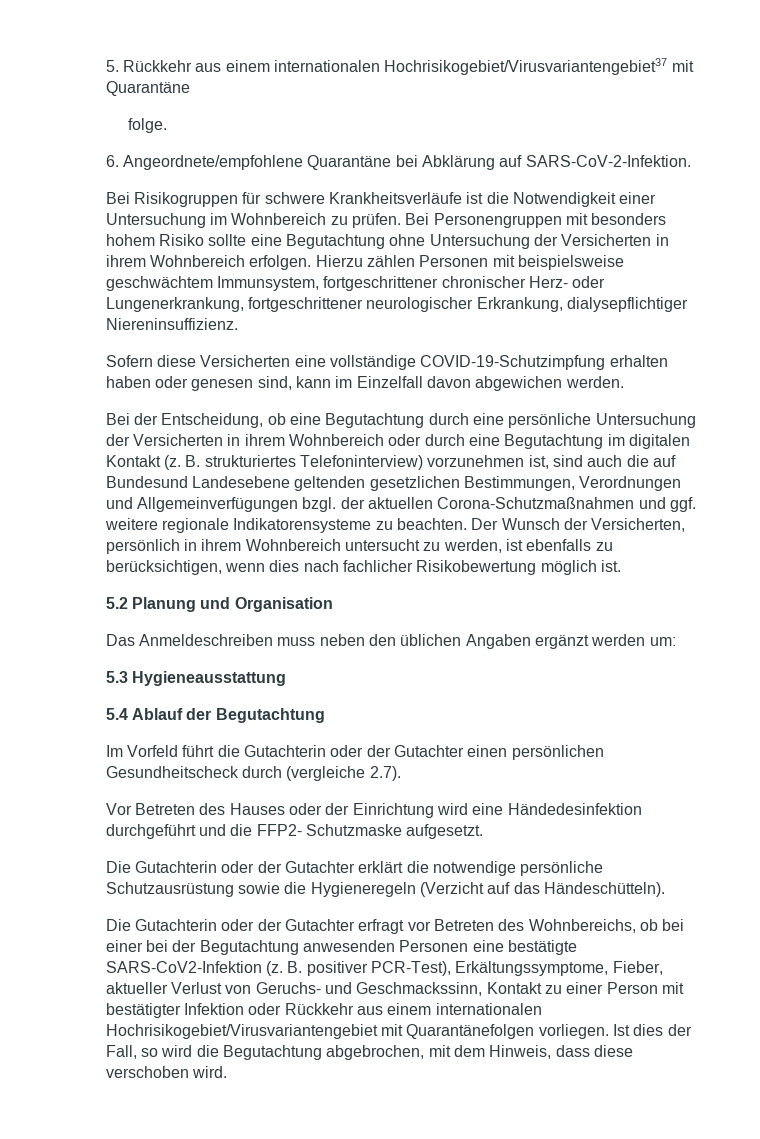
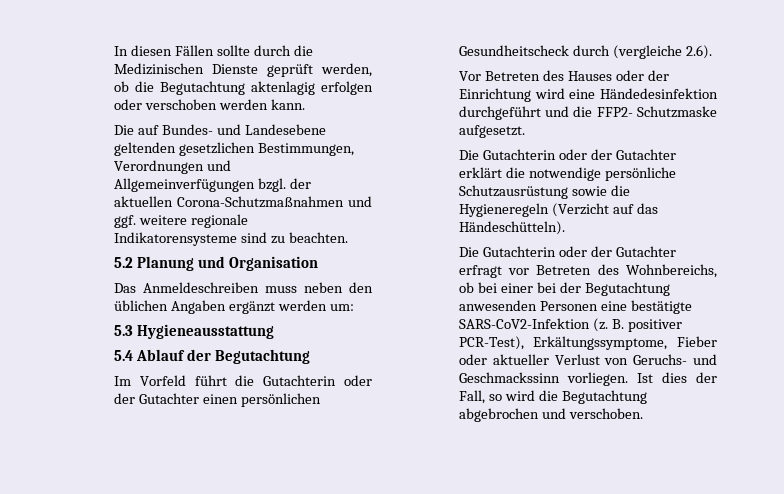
- 5. Rückkehr aus einem internationalen Hochrisikogebiet/Virusvariantengebiet37 mit Quarantäne
- folge.
- 6. Angeordnete/empfohlene Quarantäne bei Abklärung auf SARS-CoV-2-Infektion.
- Bei Risikogruppen für schwere Krankheitsverläufe ist die Notwendigkeit einer Untersuchung im Wohnbereich zu prüfen. Bei Personengruppen mit besonders hohem Risiko sollte eine Begutachtung ohne Untersuchung der Versicherten in ihrem Wohnbereich erfolgen. Hierzu zählen Personen mit beispielsweise geschwächtem Immunsystem, fortgeschrittener chronischer Herz- oder Lungenerkrankung, fortgeschrittener neurologischer Erkrankung, dialysepflichtiger Niereninsuffizienz.
- Sofern diese Versicherten eine vollständige COVID-19-Schutzimpfung erhalten haben oder genesen sind, kann im Einzelfall davon abgewichen werden.
- Bei der Entscheidung, ob eine Begutachtung durch eine persönliche Untersuchung der Versicherten in ihrem Wohnbereich oder durch eine Begutachtung im digitalen Kontakt (z. B. strukturiertes Telefoninterview) vorzunehmen ist, sind auch die auf Bundesund Landesebene geltenden gesetzlichen Bestimmungen, Verordnungen und Allgemeinverfügungen bzgl. der aktuellen Corona-Schutzmaßnahmen und ggf. weitere regionale Indikatorensysteme zu beachten. Der Wunsch der Versicherten, persönlich in ihrem Wohnbereich untersucht zu werden, ist ebenfalls zu berücksichtigen, wenn dies nach fachlicher Risikobewertung möglich ist.
+ In diesen Fällen sollte durch die Medizinischen Dienste geprüft werden, ob die Begutachtung aktenlagig erfolgen oder verschoben werden kann.
+ Die auf Bundes- und Landesebene geltenden gesetzlichen Bestimmungen, Verordnungen und Allgemeinverfügungen bzgl. der aktuellen Corona-Schutzmaßnahmen und ggf. weitere regionale Indikatorensysteme sind zu beachten.
- Im Vorfeld führt die Gutachterin oder der Gutachter einen persönlichen Gesundheitscheck durch (vergleiche 2.7).
+ Im Vorfeld führt die Gutachterin oder der Gutachter einen persönlichen Gesundheitscheck durch (vergleiche 2.6).
- B. positiver PCR-Test), Erkältungssymptome, Fieber, aktueller Verlust von Geruchs- und Geschmackssinn, Kontakt zu einer Person mit bestätigter Infektion oder Rückkehr aus einem internationalen Hochrisikogebiet/Virusvariantengebiet mit Quarantänefolgen vorliegen.
+ B. positiver PCR-Test), Erkältungssymptome, Fieber oder aktueller Verlust von Geruchs- und Geschmackssinn vorliegen.
- Ist dies der Fall, so wird die Begutachtung abgebrochen, mit dem Hinweis, dass diese verschoben wird.
+ Ist dies der Fall, so wird die Begutachtung abgebrochen und verschoben.

